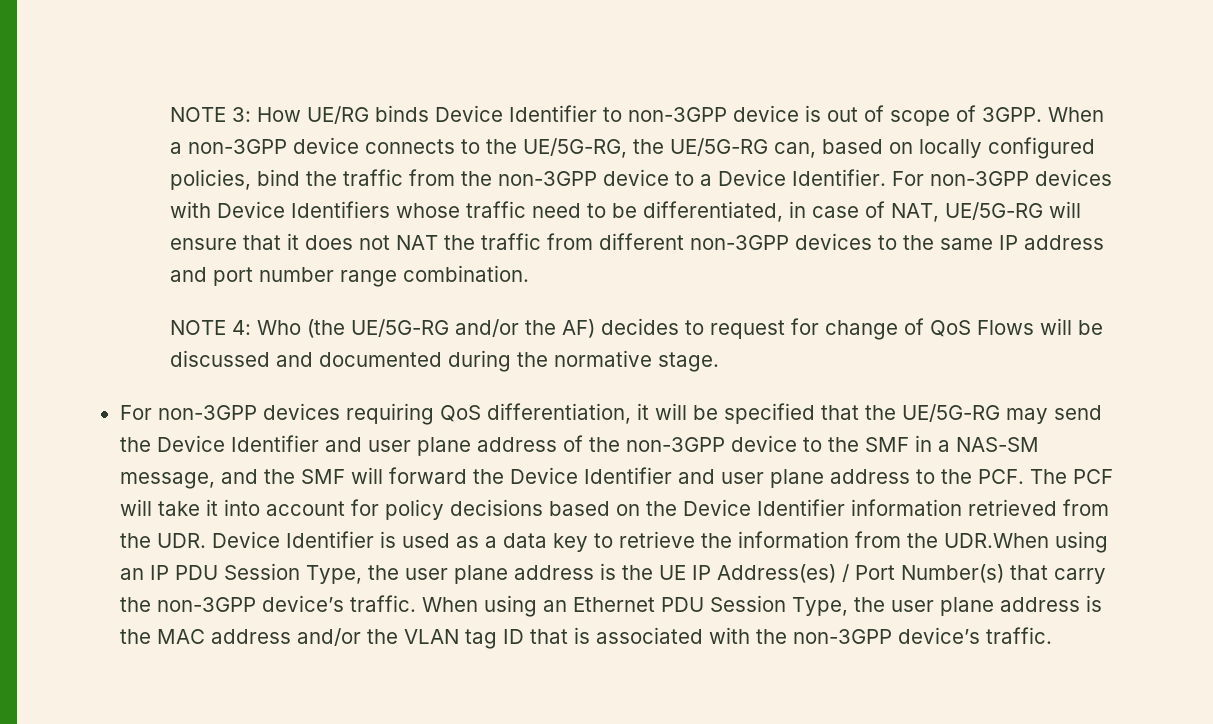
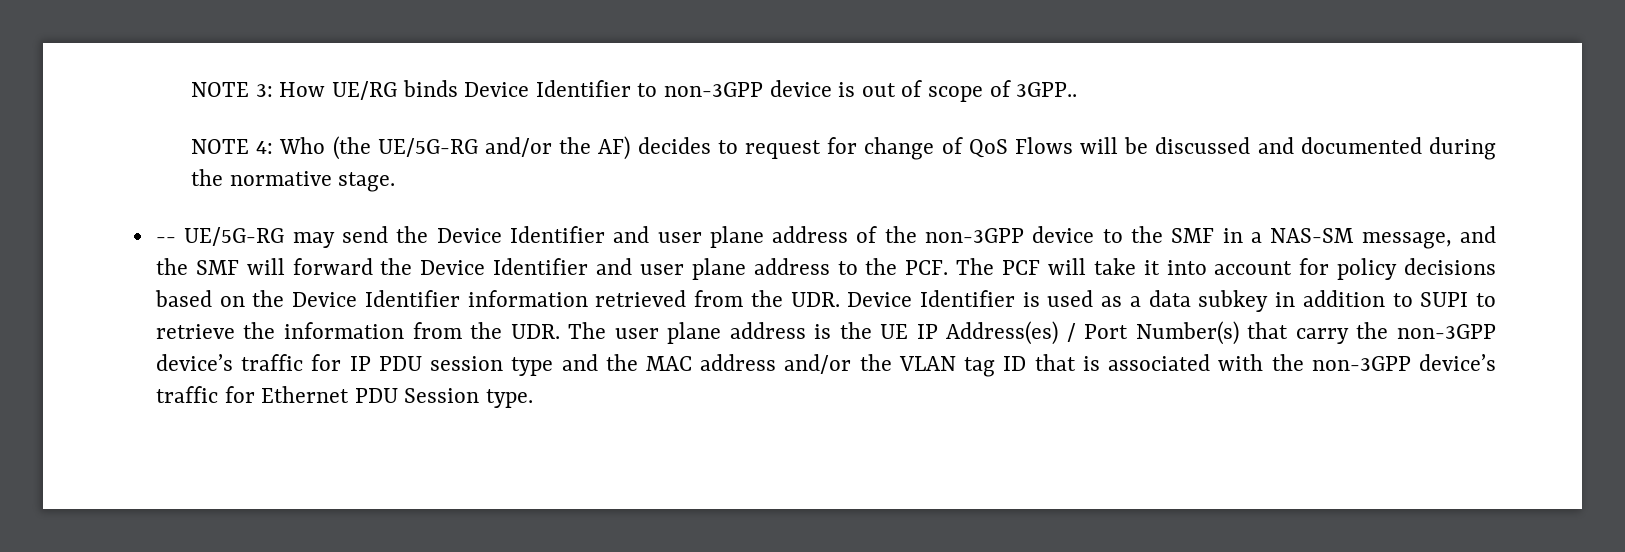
- NOTE 3: How UE/RG binds Device Identifier to non-3GPP device is out of scope of 3GPP. When a non-3GPP device connects to the UE/5G-RG, the UE/5G-RG can, based on locally configured policies, bind the traffic from the non-3GPP device to a Device Identifier. For non-3GPP devices with Device Identifiers whose traffic need to be differentiated, in case of NAT, UE/5G-RG will ensure that it does not NAT the traffic from different non-3GPP devices to the same IP address and port number range combination.
+ NOTE 3: How UE/RG binds Device Identifier to non-3GPP device is out of scope of 3GPP..
- For non-3GPP devices requiring QoS differentiation, it will be specified that the UE/5G-RG may send the Device Identifier and user plane address of the non-3GPP device to the SMF in a NAS-SM message, and the SMF will forward the Device Identifier and user plane address to the PCF. The PCF will take it into account for policy decisions based on the Device Identifier information retrieved from the UDR. Device Identifier is used as a data key to retrieve the information from the UDR.When using an IP PDU Session Type, the user plane address is the UE IP Address(es) / Port Number(s) that carry the non-3GPP device’s traffic. When using an Ethernet PDU Session Type, the user plane address is the MAC address and/or the VLAN tag ID that is associated with the non-3GPP device’s traffic.
+ -- UE/5G-RG may send the Device Identifier and user plane address of the non-3GPP device to the SMF in a NAS-SM message, and the SMF will forward the Device Identifier and user plane address to the PCF. The PCF will take it into account for policy decisions based on the Device Identifier information retrieved from the UDR. Device Identifier is used as a data subkey in addition to SUPI to retrieve the information from the UDR. The user plane address is the UE IP Address(es) / Port Number(s) that carry the non-3GPP device’s traffic for IP PDU session type and the MAC address and/or the VLAN tag ID that is associated with the non-3GPP device’s traffic for Ethernet PDU Session type.

